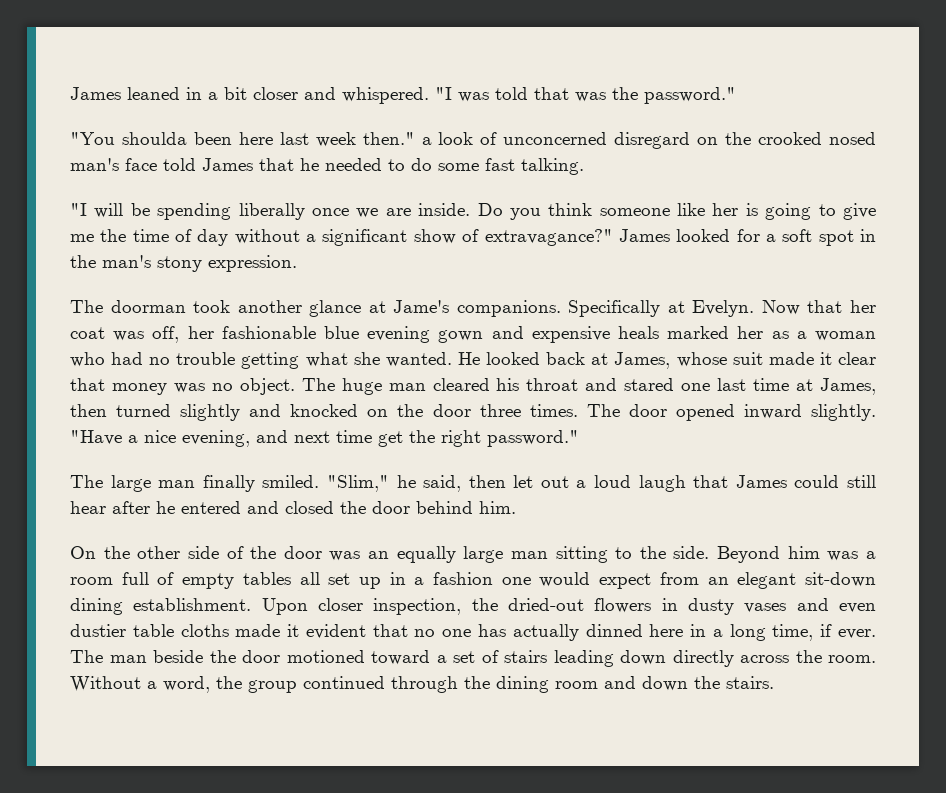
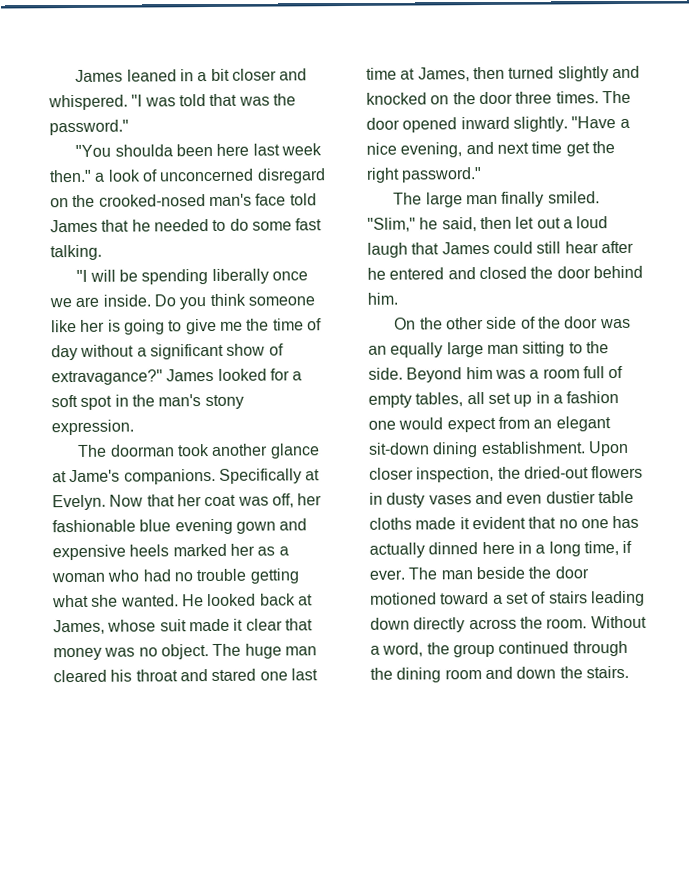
- "You shoulda been here last week then." a look of unconcerned disregard on the crooked nosed man's face told James that he needed to do some fast talking.
+ "You shoulda been here last week then." a look of unconcerned disregard on the crooked-nosed man's face told James that he needed to do some fast talking.
- Now that her coat was off, her fashionable blue evening gown and expensive heals marked her as a woman who had no trouble getting what she wanted.
+ Now that her coat was off, her fashionable blue evening gown and expensive heels marked her as a woman who had no trouble getting what she wanted.
- Beyond him was a room full of empty tables all set up in a fashion one would expect from an elegant sit-down dining establishment.
+ Beyond him was a room full of empty tables, all set up in a fashion one would expect from an elegant sit-down dining establishment.

